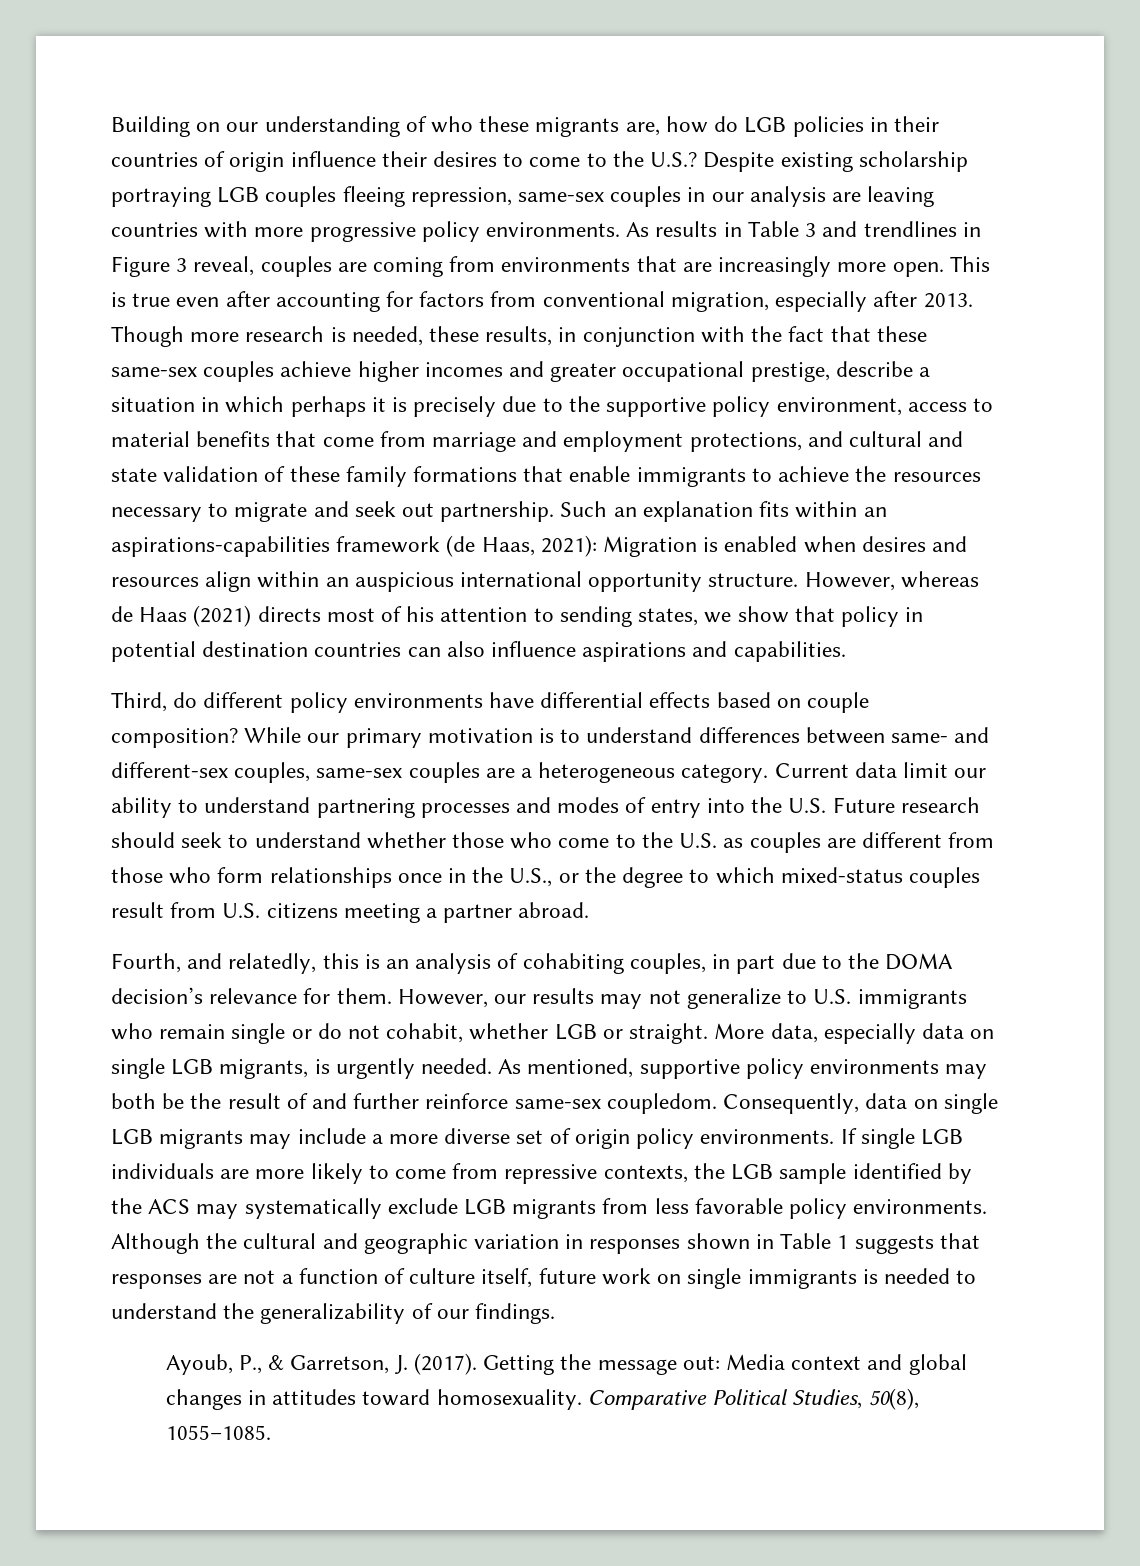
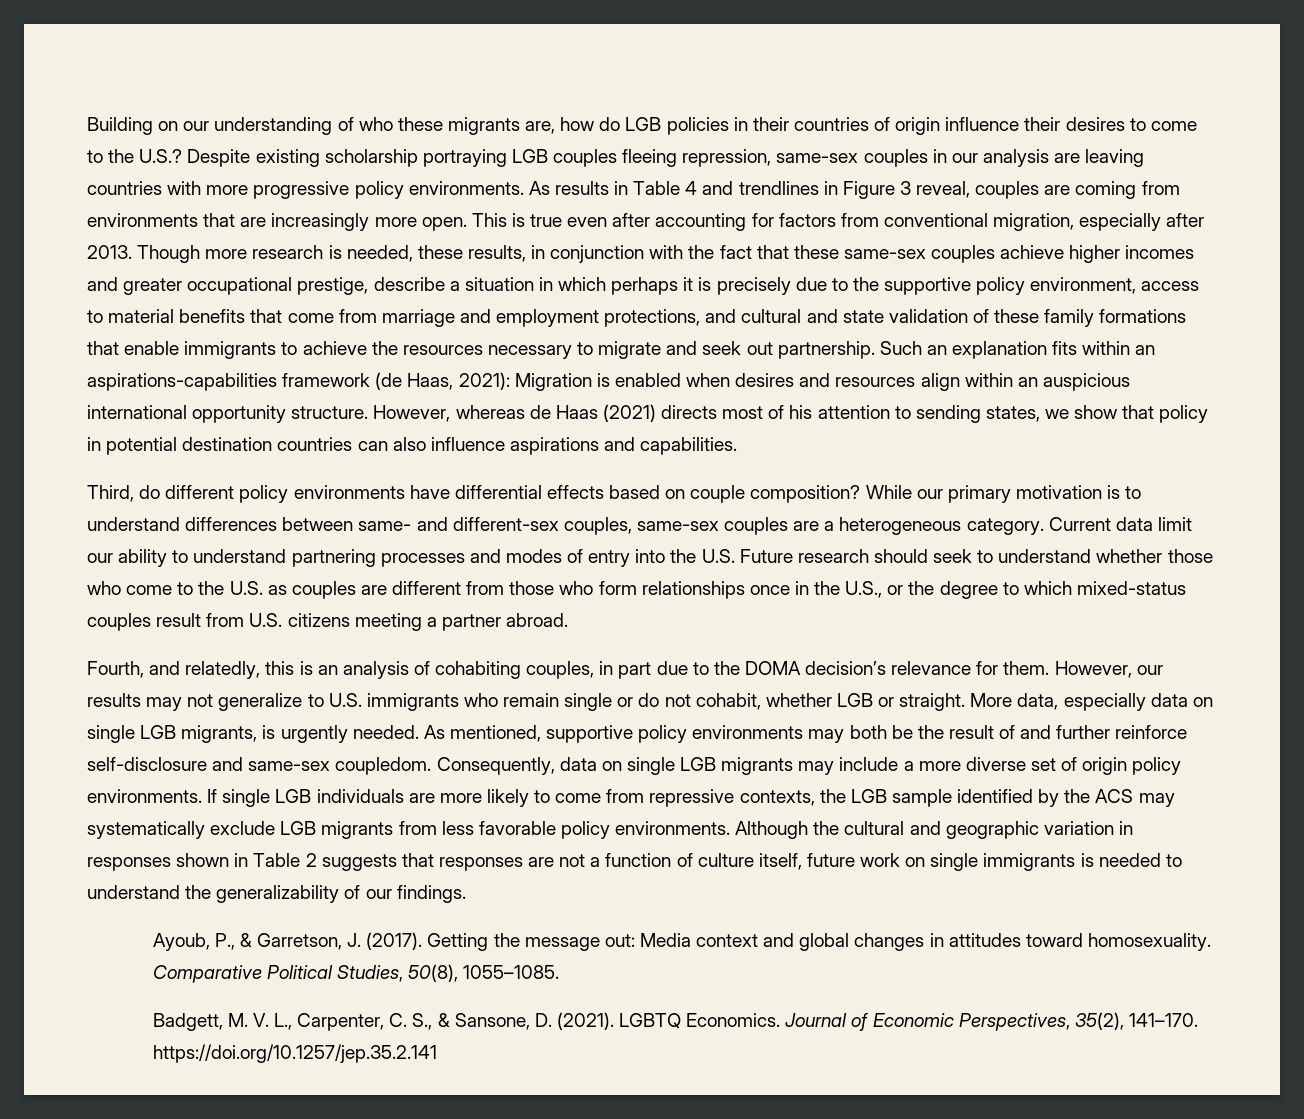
- As results in Table 3 and trendlines in Figure 3 reveal, couples are coming from environments that are increasingly more open.
+ As results in Table 4 and trendlines in Figure 3 reveal, couples are coming from environments that are increasingly more open.
- As mentioned, supportive policy environments may both be the result of and further reinforce same-sex coupledom.
+ As mentioned, supportive policy environments may both be the result of and further reinforce self-disclosure and same-sex coupledom.
- Although the cultural and geographic variation in responses shown in Table 1 suggests that responses are not a function of culture itself, future work on single immigrants is needed to understand the generalizability of our findings.
+ Although the cultural and geographic variation in responses shown in Table 2 suggests that responses are not a function of culture itself, future work on single immigrants is needed to understand the generalizability of our findings.
+ Badgett, M. V. L., Carpenter, C. S., & Sansone, D. (2021). LGBTQ Economics. Journal of Economic Perspectives, 35(2), 141–170. https://doi.org/10.1257/jep.35.2.141

